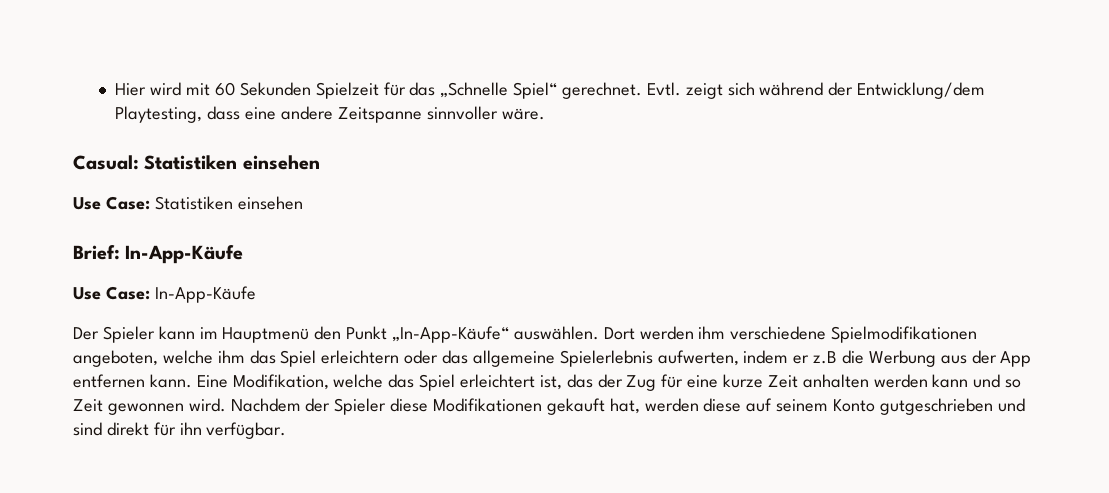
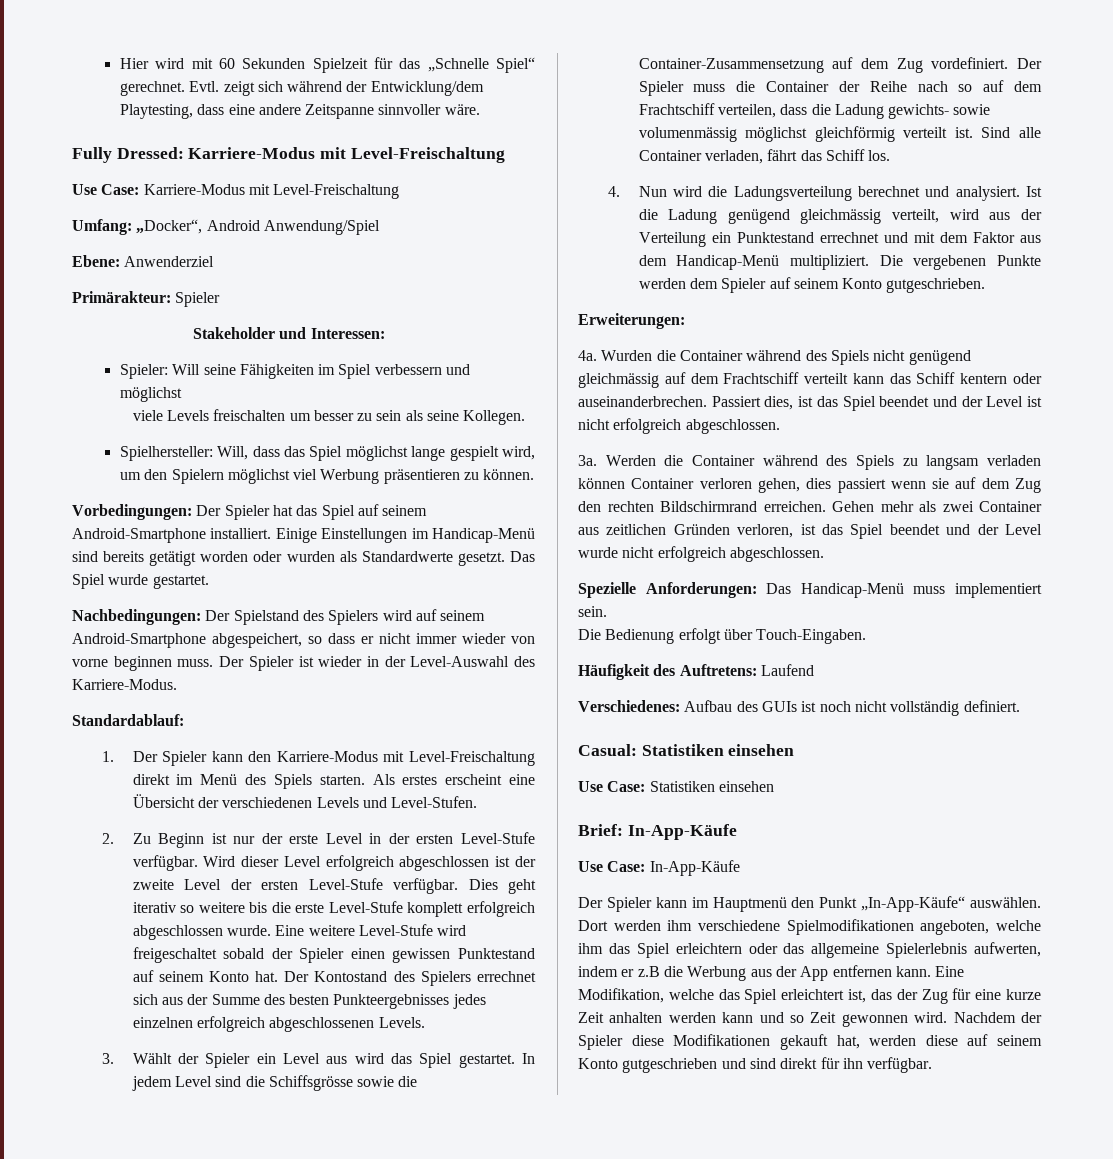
+ Fully Dressed: Karriere-Modus mit Level-Freischaltung
+ Use Case: Karriere-Modus mit Level-Freischaltung
+ Umfang: „Docker“, Android Anwendung/Spiel
+ Ebene: Anwenderziel
+ Primärakteur: Spieler
+ Stakeholder und Interessen:
+ Spieler: Will seine Fähigkeiten im Spiel verbessern und möglichst
+ viele Levels freischalten um besser zu sein als seine Kollegen.
+ Spielhersteller: Will, dass das Spiel möglichst lange gespielt wird, um den Spielern möglichst viel Werbung präsentieren zu können.
+ Vorbedingungen: Der Spieler hat das Spiel auf seinem Android-Smartphone installiert. Einige Einstellungen im Handicap-Menü sind bereits getätigt worden oder wurden als Standardwerte gesetzt. Das Spiel wurde gestartet.
+ Nachbedingungen: Der Spielstand des Spielers wird auf seinem Android-Smartphone abgespeichert, so dass er nicht immer wieder von vorne beginnen muss. Der Spieler ist wieder in der Level-Auswahl des Karriere-Modus.
+ Standardablauf:
+ 1. Der Spieler kann den Karriere-Modus mit Level-Freischaltung direkt im Menü des Spiels starten. Als erstes erscheint eine Übersicht der verschiedenen Levels und Level-Stufen.
+ 2. Zu Beginn ist nur der erste Level in der ersten Level-Stufe verfügbar. Wird dieser Level erfolgreich abgeschlossen ist der zweite Level der ersten Level-Stufe verfügbar. Dies geht iterativ so weitere bis die erste Level-Stufe komplett erfolgreich abgeschlossen wurde. Eine weitere Level-Stufe wird freigeschaltet sobald der Spieler einen gewissen Punktestand auf seinem Konto hat. Der Kontostand des Spielers errechnet sich aus der Summe des besten Punkteergebnisses jedes einzelnen erfolgreich abgeschlossenen Levels.
+ 3. Wählt der Spieler ein Level aus wird das Spiel gestartet. In jedem Level sind die Schiffsgrösse sowie die Container-Zusammensetzung auf dem Zug vordefiniert. Der Spieler muss die Container der Reihe nach so auf dem Frachtschiff verteilen, dass die Ladung gewichts- sowie volumenmässig möglichst gleichförmig verteilt ist. Sind alle Container verladen, fährt das Schiff los.
+ 4. Nun wird die Ladungsverteilung berechnet und analysiert. Ist die Ladung genügend gleichmässig verteilt, wird aus der Verteilung ein Punktestand errechnet und mit dem Faktor aus dem Handicap-Menü multipliziert. Die vergebenen Punkte werden dem Spieler auf seinem Konto gutgeschrieben.
+ Erweiterungen:
+ 4a. Wurden die Container während des Spiels nicht genügend gleichmässig auf dem Frachtschiff verteilt kann das Schiff kentern oder auseinanderbrechen. Passiert dies, ist das Spiel beendet und der Level ist nicht erfolgreich abgeschlossen.
+ 3a. Werden die Container während des Spiels zu langsam verladen können Container verloren gehen, dies passiert wenn sie auf dem Zug den rechten Bildschirmrand erreichen. Gehen mehr als zwei Container aus zeitlichen Gründen verloren, ist das Spiel beendet und der Level wurde nicht erfolgreich abgeschlossen.
+ Spezielle Anforderungen: Das Handicap-Menü muss implementiert sein.
+ Die Bedienung erfolgt über Touch-Eingaben.
+ Häufigkeit des Auftretens: Laufend
+ Verschiedenes: Aufbau des GUIs ist noch nicht vollständig definiert.

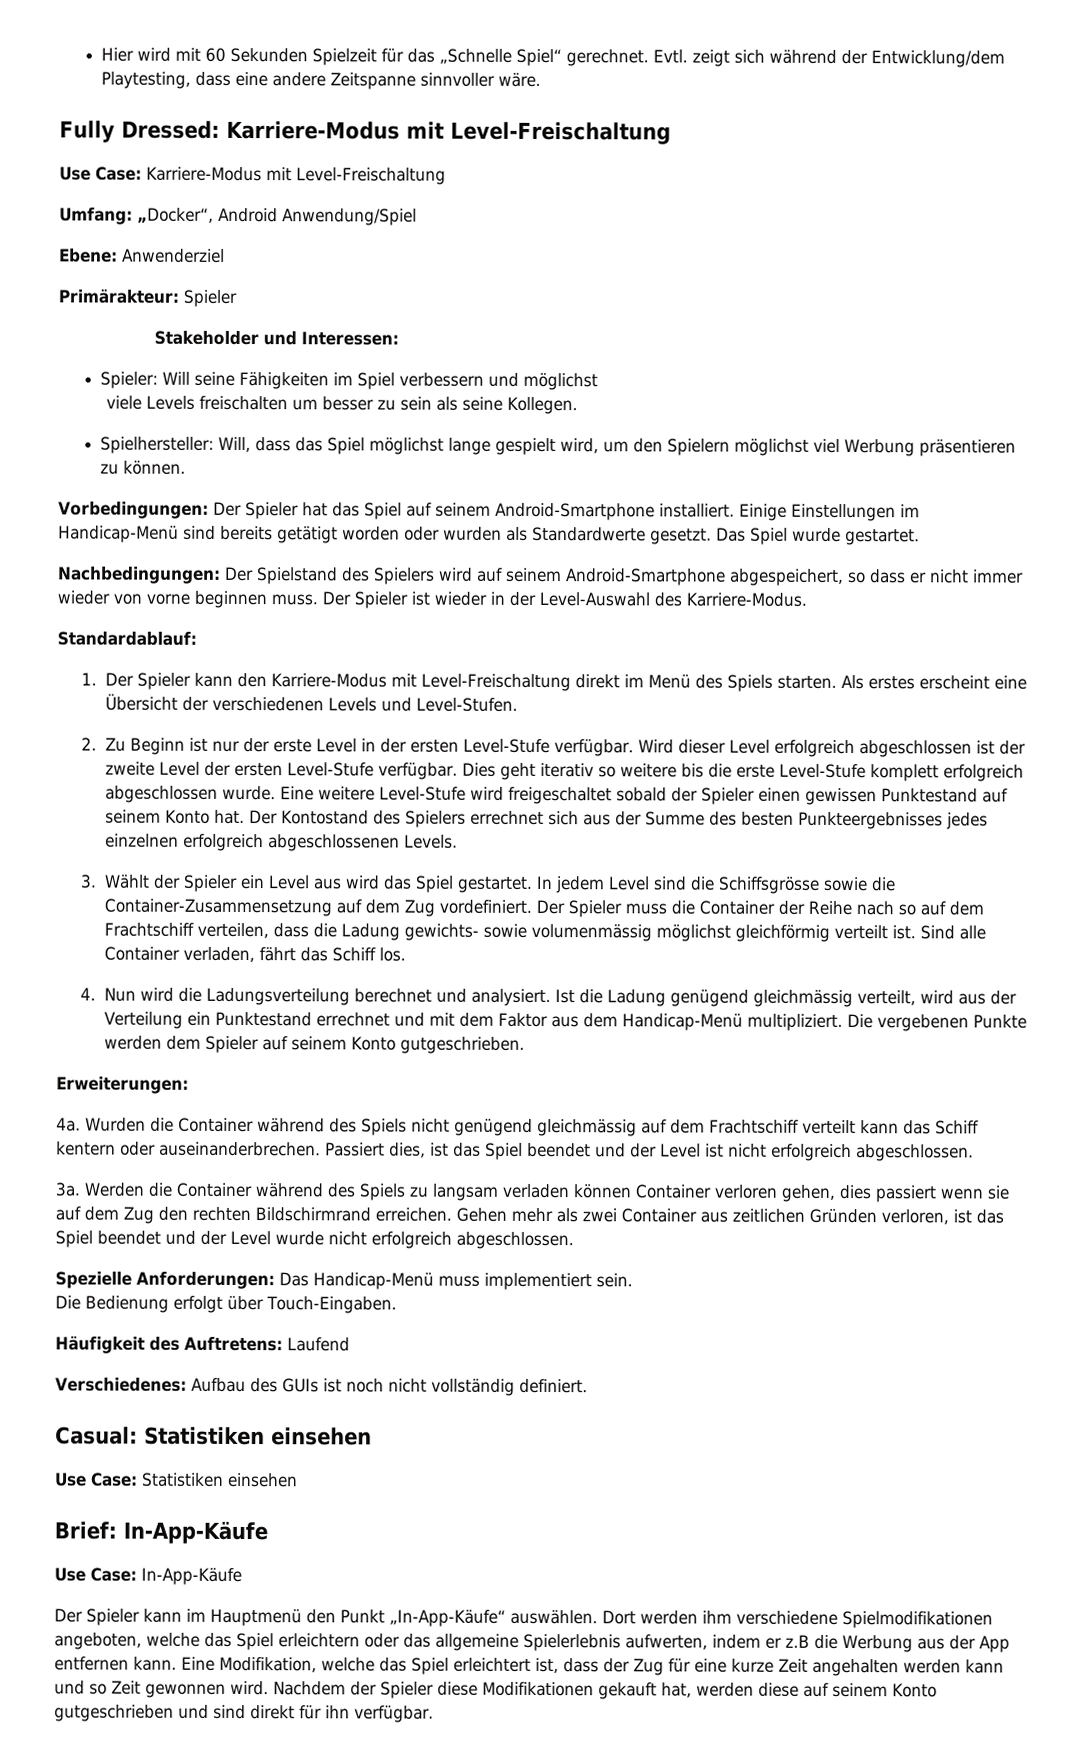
- Dort werden ihm verschiedene Spielmodifikationen angeboten, welche ihm das Spiel erleichtern oder das allgemeine Spielerlebnis aufwerten, indem er z.B die Werbung aus der App entfernen kann.
+ Dort werden ihm verschiedene Spielmodifikationen angeboten, welche das Spiel erleichtern oder das allgemeine Spielerlebnis aufwerten, indem er z.B die Werbung aus der App entfernen kann.
- Eine Modifikation, welche das Spiel erleichtert ist, das der Zug für eine kurze Zeit anhalten werden kann und so Zeit gewonnen wird.
+ Eine Modifikation, welche das Spiel erleichtert ist, dass der Zug für eine kurze Zeit angehalten werden kann und so Zeit gewonnen wird.

